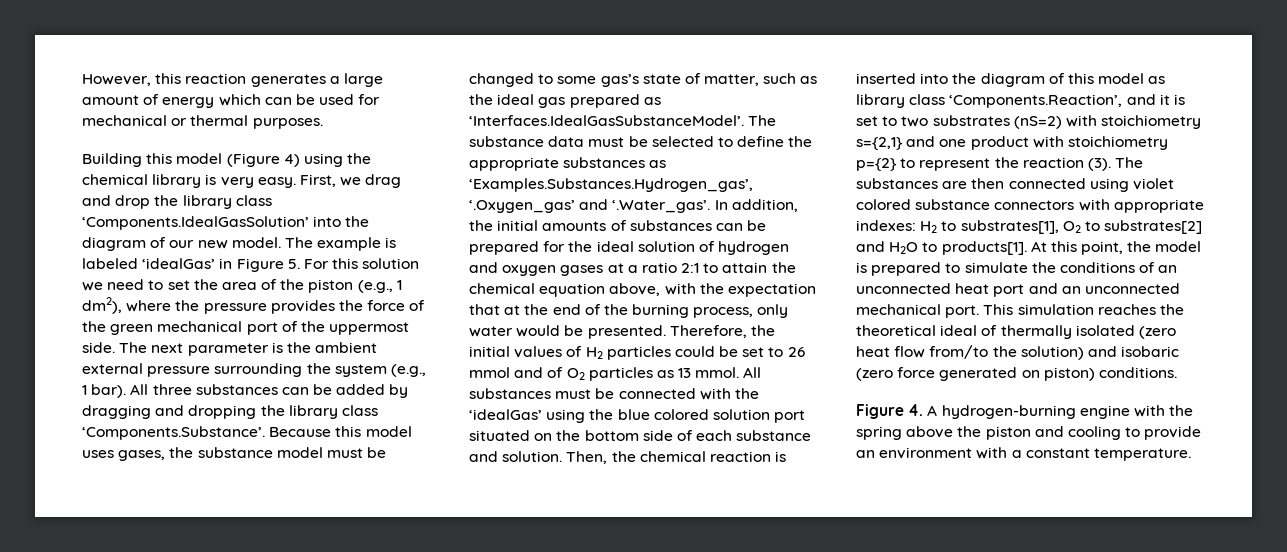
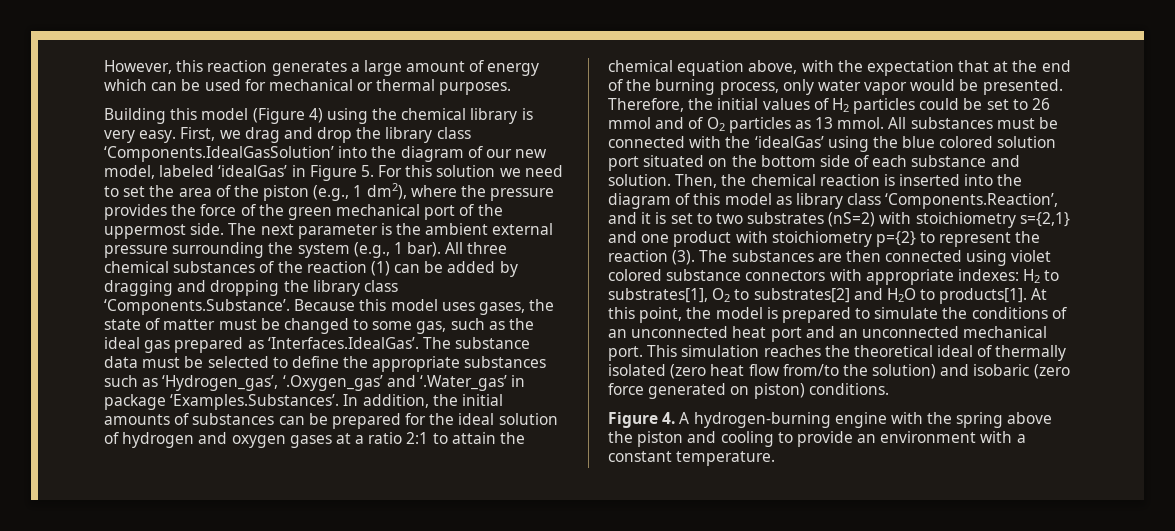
- First, we drag and drop the library class ‘Components.IdealGasSolution’ into the diagram of our new model. The example is labeled ‘idealGas’ in Figure 5. For this solution we need to set the area of the piston (e.g., 1 dm2), where the pressure provides the force of the green mechanical port of the uppermost side.
+ First, we drag and drop the library class ‘Components.IdealGasSolution’ into the diagram of our new model, labeled ‘idealGas’ in Figure 5. For this solution we need to set the area of the piston (e.g., 1 dm2), where the pressure provides the force of the green mechanical port of the uppermost side.
- All three substances can be added by dragging and dropping the library class ‘Components.Substance’. Because this model uses gases, the substance model must be changed to some gas’s state of matter, such as the ideal gas prepared as ‘Interfaces.IdealGasSubstanceModel’. The substance data must be selected to define the appropriate substances as ‘Examples.Substances.Hydrogen_gas’, ‘.Oxygen_gas’ and ‘.Water_gas’. In addition, the initial amounts of substances can be prepared for the ideal solution of hydrogen and oxygen gases at a ratio 2:1 to attain the chemical equation above, with the expectation that at the end of the burning process, only water would be presented.
+ All three chemical substances of the reaction (1) can be added by dragging and dropping the library class ‘Components.Substance’. Because this model uses gases, the state of matter must be changed to some gas, such as the ideal gas prepared as ‘Interfaces.IdealGas’. The substance data must be selected to define the appropriate substances such as ‘Hydrogen_gas’, ‘.Oxygen_gas’ and ‘.Water_gas’ in package ‘Examples.Substances’. In addition, the initial amounts of substances can be prepared for the ideal solution of hydrogen and oxygen gases at a ratio 2:1 to attain the chemical equation above, with the expectation that at the end of the burning process, only water vapor would be presented.

